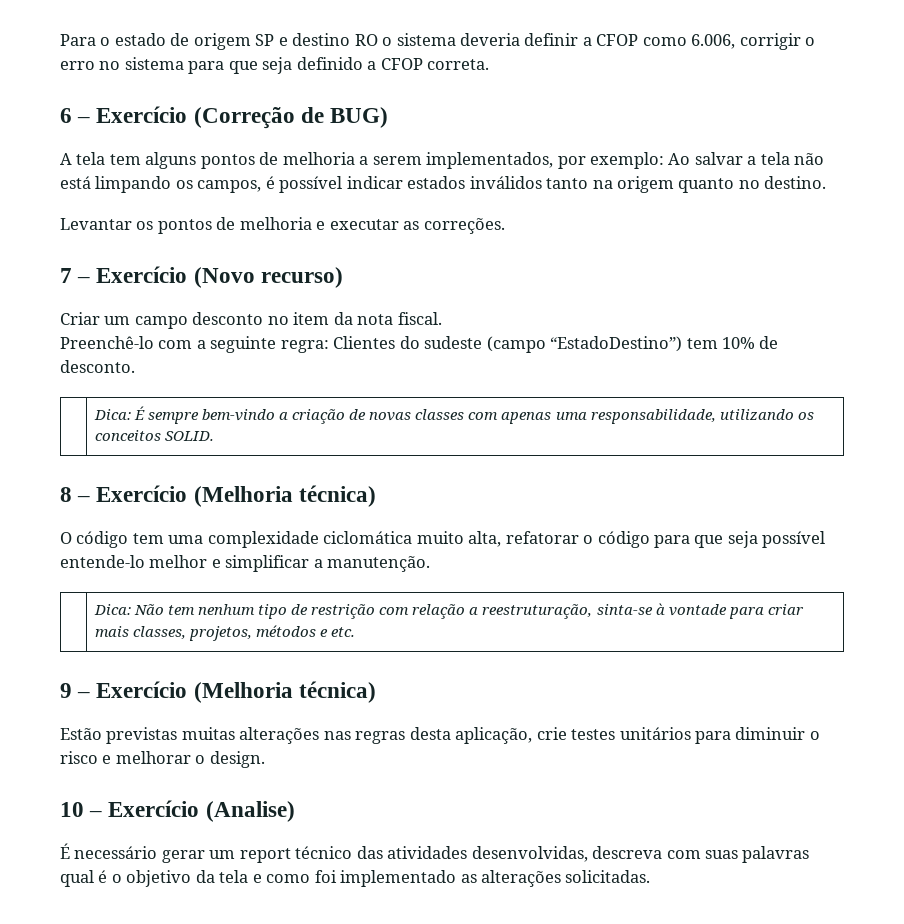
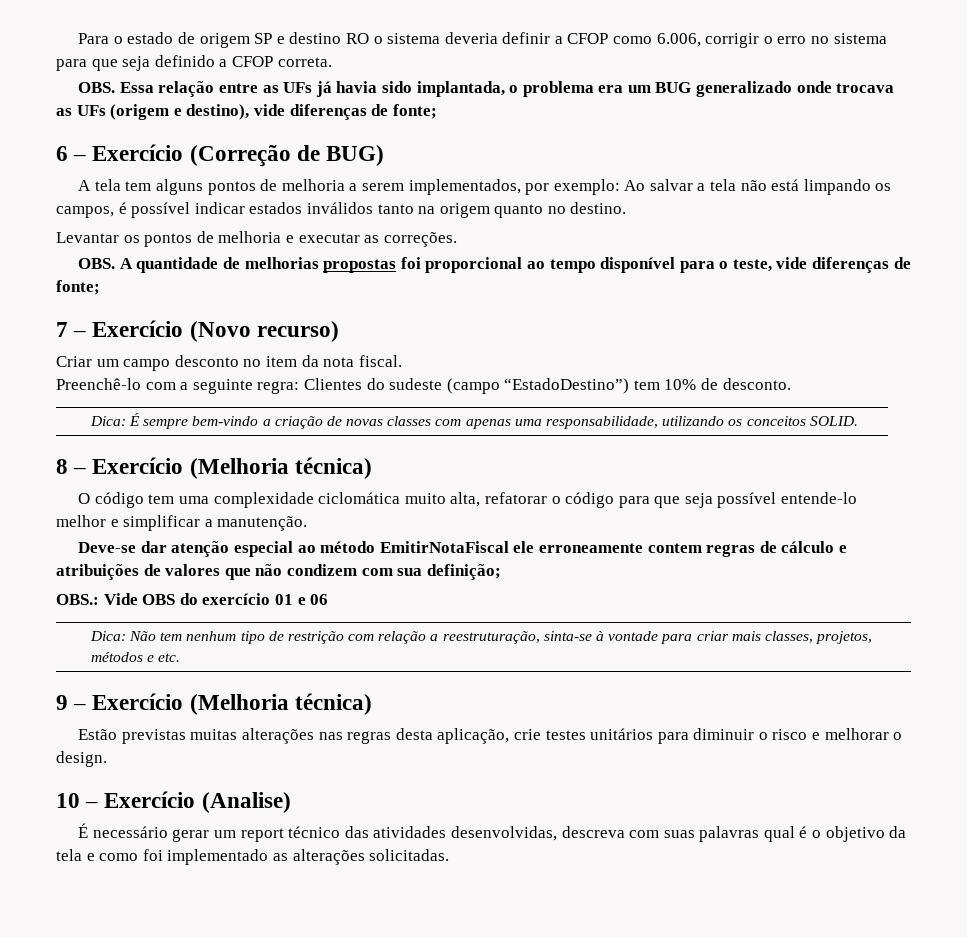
+ OBS. Essa relação entre as UFs já havia sido implantada, o problema era um BUG generalizado onde trocava as UFs (origem e destino), vide diferenças de fonte;
+ OBS. A quantidade de melhorias propostas foi proporcional ao tempo disponível para o teste, vide diferenças de fonte;
+ Deve-se dar atenção especial ao método EmitirNotaFiscal ele erroneamente contem regras de cálculo e atribuições de valores que não condizem com sua definição;
+ OBS.: Vide OBS do exercício 01 e 06

